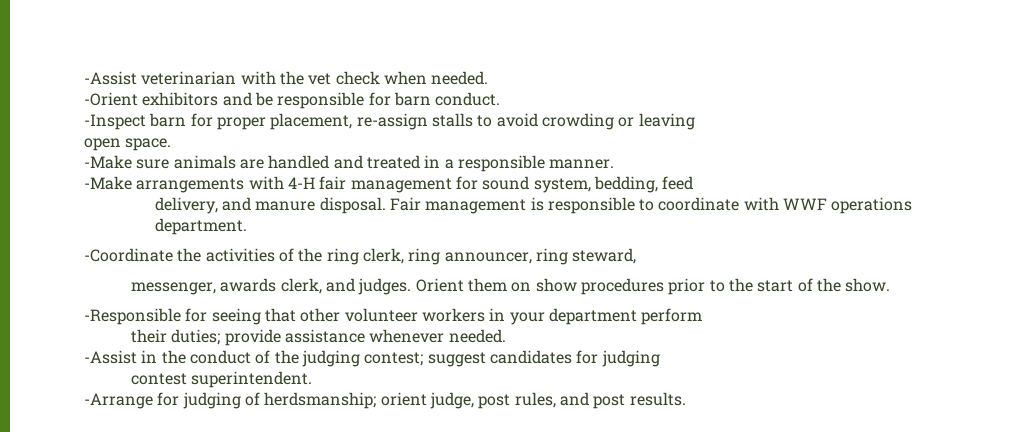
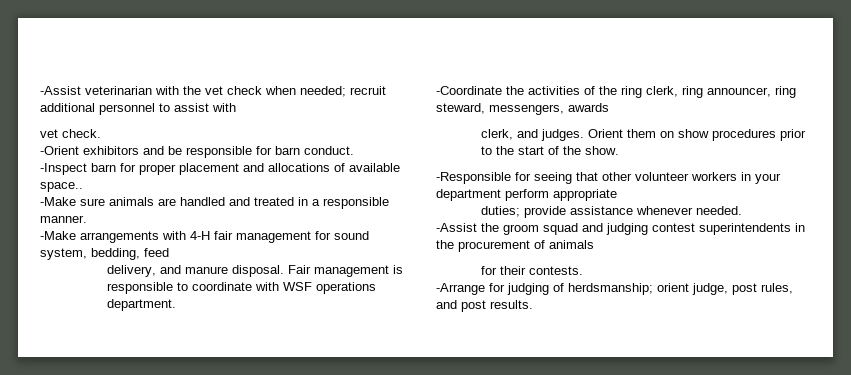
- -Assist veterinarian with the vet check when needed.
+ -Assist veterinarian with the vet check when needed; recruit additional personnel to assist with
+ vet check.
- -Inspect barn for proper placement, re-assign stalls to avoid crowding or leaving
- open space.
+ -Inspect barn for proper placement and allocations of available space..
- Fair management is responsible to coordinate with WWF operations department.
+ Fair management is responsible to coordinate with WSF operations department.
- -Coordinate the activities of the ring clerk, ring announcer, ring steward,
- messenger, awards clerk, and judges.
+ -Coordinate the activities of the ring clerk, ring announcer, ring steward, messengers, awards
+ clerk, and judges.
- -Responsible for seeing that other volunteer workers in your department perform
- their duties; provide assistance whenever needed.
+ -Responsible for seeing that other volunteer workers in your department perform appropriate
+ duties; provide assistance whenever needed.
- -Assist in the conduct of the judging contest; suggest candidates for judging
- contest superintendent.
+ -Assist the groom squad and judging contest superintendents in the procurement of animals
+ for their contests.

